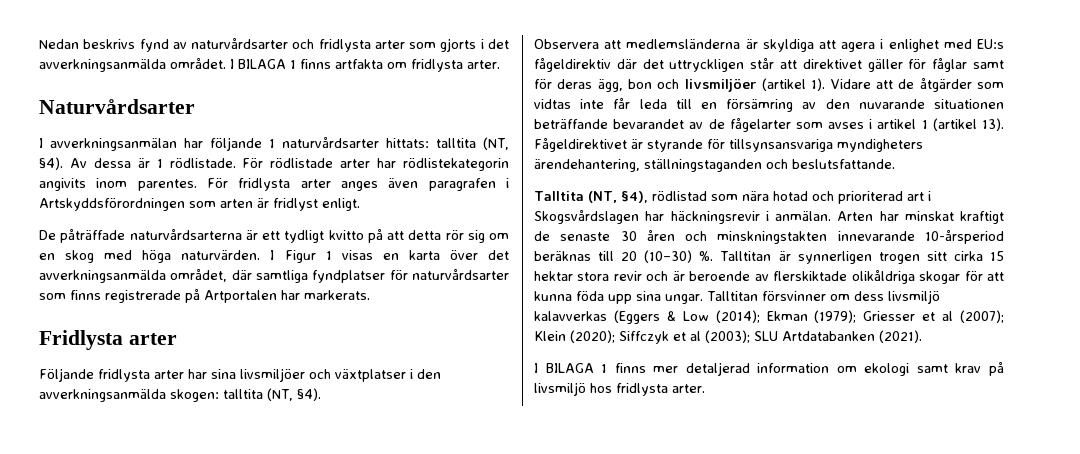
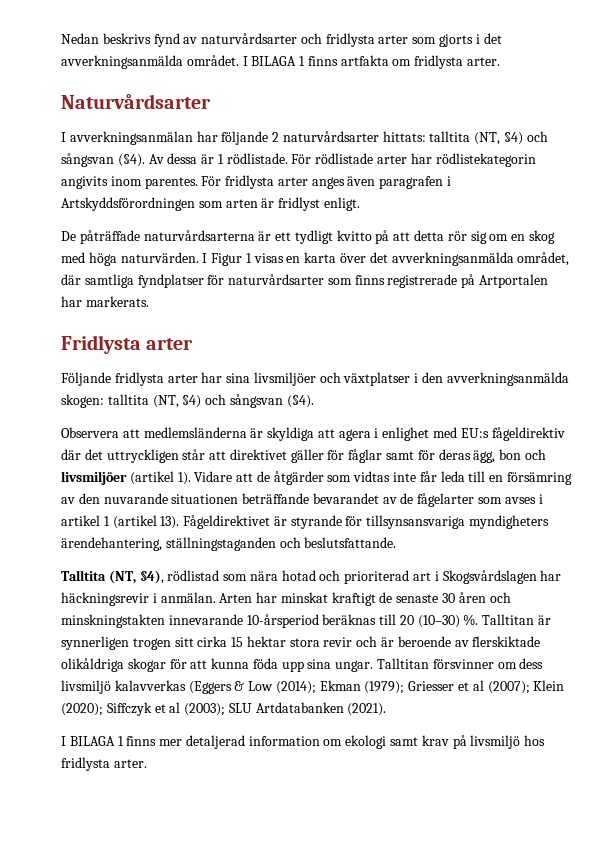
- I avverkningsanmälan har följande 1 naturvårdsarter hittats: talltita (NT, §4).
+ I avverkningsanmälan har följande 2 naturvårdsarter hittats: talltita (NT, §4) och sångsvan (§4).
- Följande fridlysta arter har sina livsmiljöer och växtplatser i den avverkningsanmälda skogen: talltita (NT, §4).
+ Följande fridlysta arter har sina livsmiljöer och växtplatser i den avverkningsanmälda skogen: talltita (NT, §4) och sångsvan (§4).

